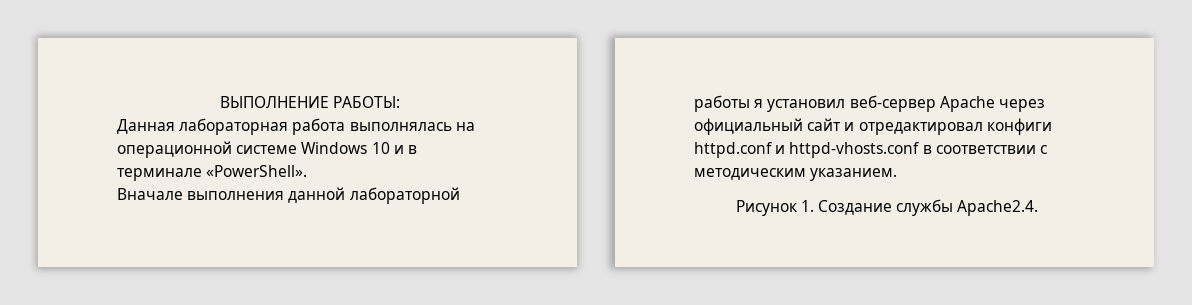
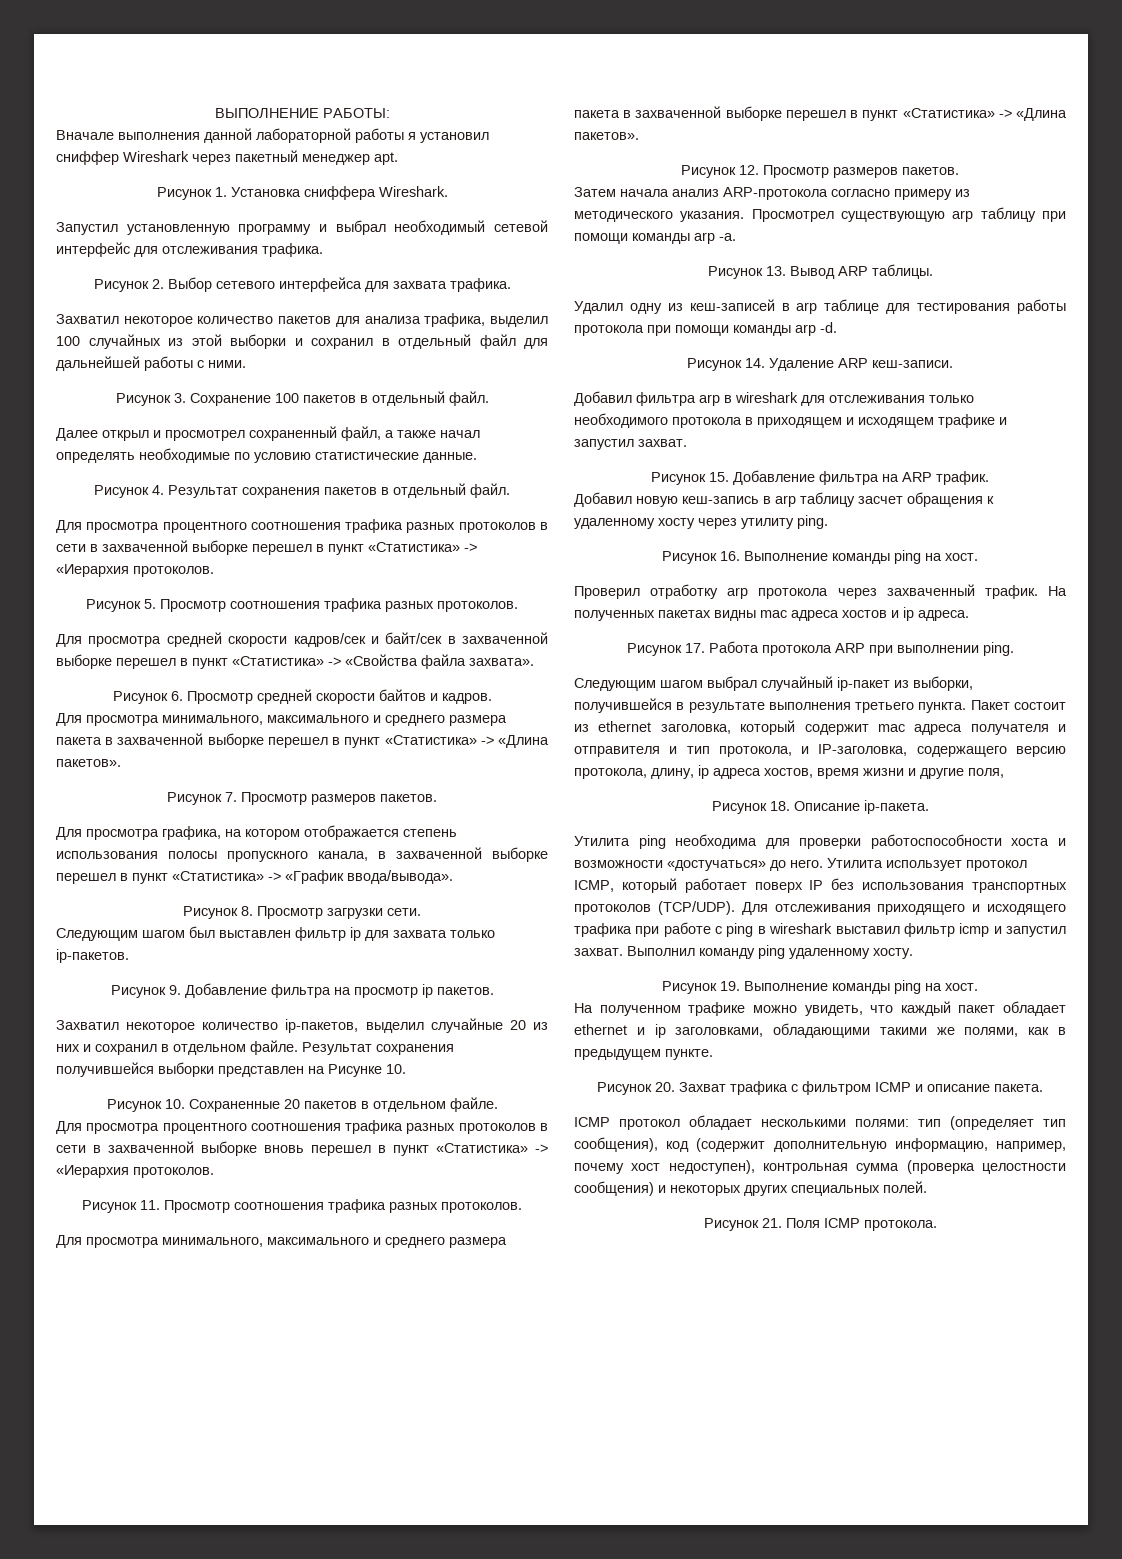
- Данная лабораторная работа выполнялась на операционной системе Windows 10 и в терминале «PowerShell».
- Вначале выполнения данной лабораторной работы я установил веб-сервер Apache через официальный сайт и отредактировал конфиги httpd.conf и httpd-vhosts.conf в соответствии с методическим указанием.
- Рисунок 1. Создание службы Apache2.4.
+ Вначале выполнения данной лабораторной работы я установил сниффер Wireshark через пакетный менеджер apt.
+ Рисунок 1. Установка сниффера Wireshark.
+ Запустил установленную программу и выбрал необходимый сетевой интерфейс для отслеживания трафика.
+ Рисунок 2. Выбор сетевого интерфейса для захвата трафика.
+ Захватил некоторое количество пакетов для анализа трафика, выделил 100 случайных из этой выборки и сохранил в отдельный файл для дальнейшей работы с ними.
+ Рисунок 3. Сохранение 100 пакетов в отдельный файл.
+ Далее открыл и просмотрел сохраненный файл, а также начал определять необходимые по условию статистические данные.
+ Рисунок 4. Результат сохранения пакетов в отдельный файл.
+ Для просмотра процентного соотношения трафика разных протоколов в сети в захваченной выборке перешел в пункт «Статистика» -> «Иерархия протоколов.
+ Рисунок 5. Просмотр соотношения трафика разных протоколов.
+ Для просмотра средней скорости кадров/сек и байт/сек в захваченной выборке перешел в пункт «Статистика» -> «Свойства файла захвата».
+ Рисунок 6. Просмотр средней скорости байтов и кадров.
+ Для просмотра минимального, максимального и среднего размера пакета в захваченной выборке перешел в пункт «Статистика» -> «Длина пакетов».
+ Рисунок 7. Просмотр размеров пакетов.
+ Для просмотра графика, на котором отображается степень использования полосы пропускного канала, в захваченной выборке перешел в пункт «Статистика» -> «График ввода/вывода».
+ Рисунок 8. Просмотр загрузки сети.
+ Следующим шагом был выставлен фильтр ip для захвата только ip-пакетов.
+ Рисунок 9. Добавление фильтра на просмотр ip пакетов.
+ Захватил некоторое количество ip-пакетов, выделил случайные 20 из них и сохранил в отдельном файле. Результат сохранения получившейся выборки представлен на Рисунке 10.
+ Рисунок 10. Сохраненные 20 пакетов в отдельном файле.
+ Для просмотра процентного соотношения трафика разных протоколов в сети в захваченной выборке вновь перешел в пункт «Статистика» -> «Иерархия протоколов.
+ Рисунок 11. Просмотр соотношения трафика разных протоколов.
+ Для просмотра минимального, максимального и среднего размера пакета в захваченной выборке перешел в пункт «Статистика» -> «Длина пакетов».
+ Рисунок 12. Просмотр размеров пакетов.
+ Затем начала анализ ARP-протокола согласно примеру из методического указания. Просмотрел существующую arp таблицу при помощи команды arp -a.
+ Рисунок 13. Вывод ARP таблицы.
+ Удалил одну из кеш-записей в arp таблице для тестирования работы протокола при помощи команды arp -d.
+ Рисунок 14. Удаление ARP кеш-записи.
+ Добавил фильтра arp в wireshark для отслеживания только необходимого протокола в приходящем и исходящем трафике и запустил захват.
+ Рисунок 15. Добавление фильтра на ARP трафик.
+ Добавил новую кеш-запись в arp таблицу засчет обращения к удаленному хосту через утилиту ping.
+ Рисунок 16. Выполнение команды ping на хост.
+ Проверил отработку arp протокола через захваченный трафик. На полученных пакетах видны mac адреса хостов и ip адреса.
+ Рисунок 17. Работа протокола ARP при выполнении ping.
+ Следующим шагом выбрал случайный ip-пакет из выборки, получившейся в результате выполнения третьего пункта. Пакет состоит из ethernet заголовка, который содержит mac адреса получателя и отправителя и тип протокола, и IP-заголовка, содержащего версию протокола, длину, ip адреса хостов, время жизни и другие поля,
+ Рисунок 18. Описание ip-пакета.
+ Утилита ping необходима для проверки работоспособности хоста и возможности «достучаться» до него. Утилита использует протокол ICMP, который работает поверх IP без использования транспортных протоколов (TCP/UDP). Для отслеживания приходящего и исходящего трафика при работе с ping в wireshark выставил фильтр icmp и запустил захват. Выполнил команду ping удаленному хосту.
+ Рисунок 19. Выполнение команды ping на хост.
+ На полученном трафике можно увидеть, что каждый пакет обладает ethernet и ip заголовками, обладающими такими же полями, как в предыдущем пункте.
+ Рисунок 20. Захват трафика с фильтром ICMP и описание пакета.
+ ICMP протокол обладает несколькими полями: тип (определяет тип сообщения), код (содержит дополнительную информацию, например, почему хост недоступен), контрольная сумма (проверка целостности сообщения) и некоторых других специальных полей.
+ Рисунок 21. Поля ICMP протокола.

